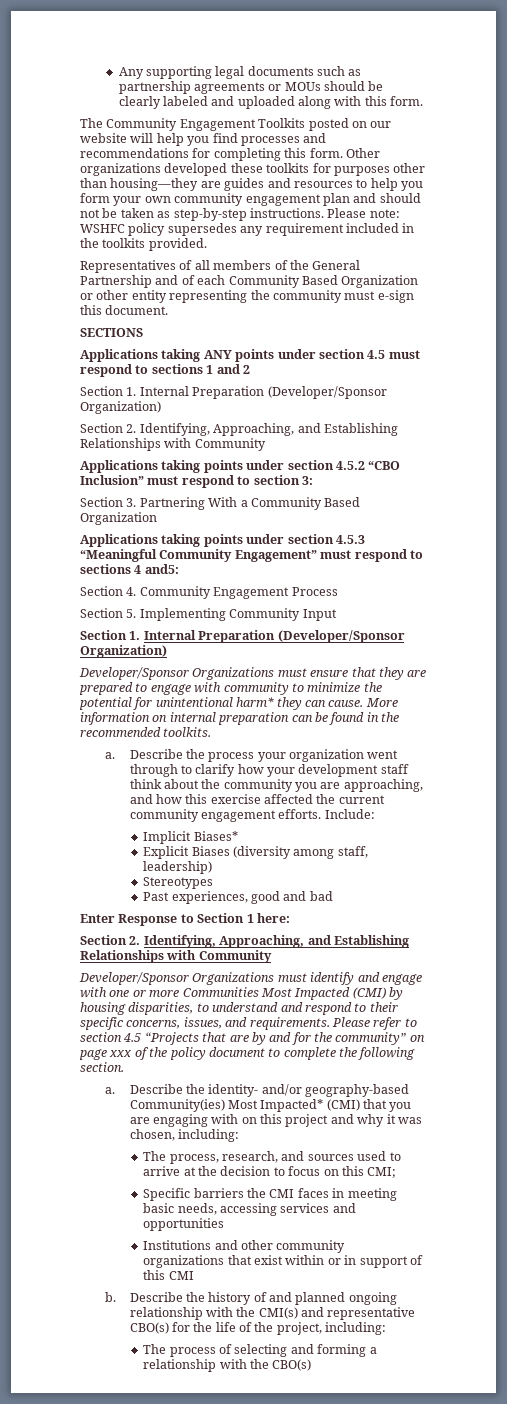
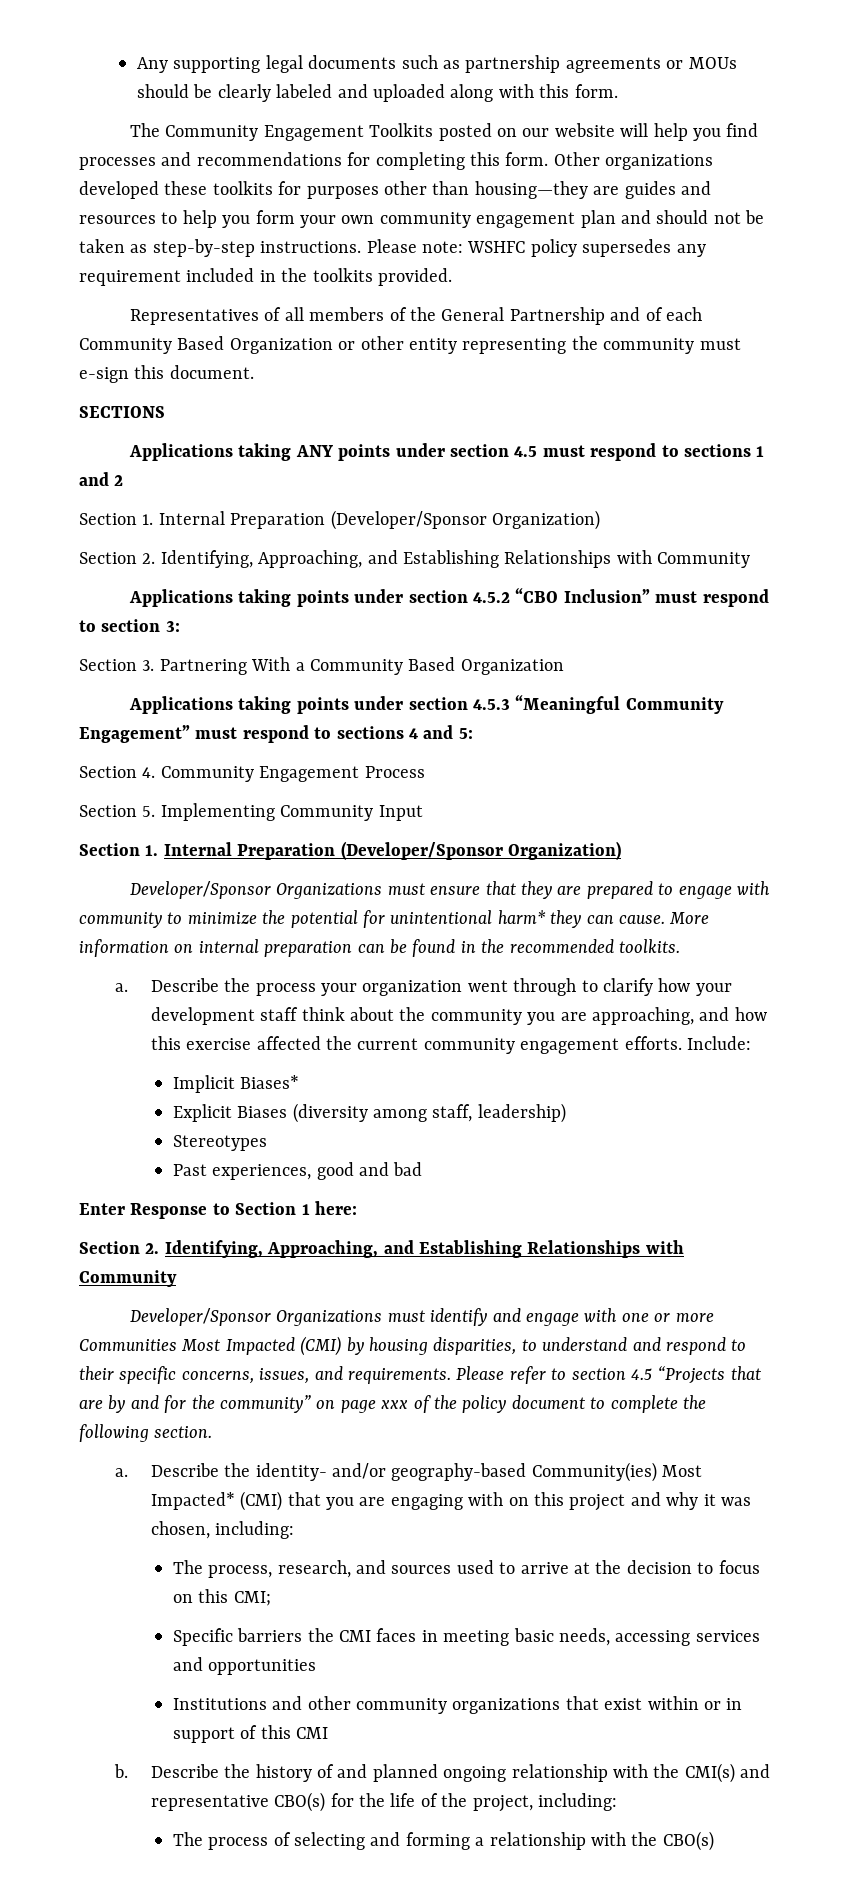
- Applications taking points under section 4.5.3 “Meaningful Community Engagement” must respond to sections 4 and5:
+ Applications taking points under section 4.5.3 “Meaningful Community Engagement” must respond to sections 4 and 5:

